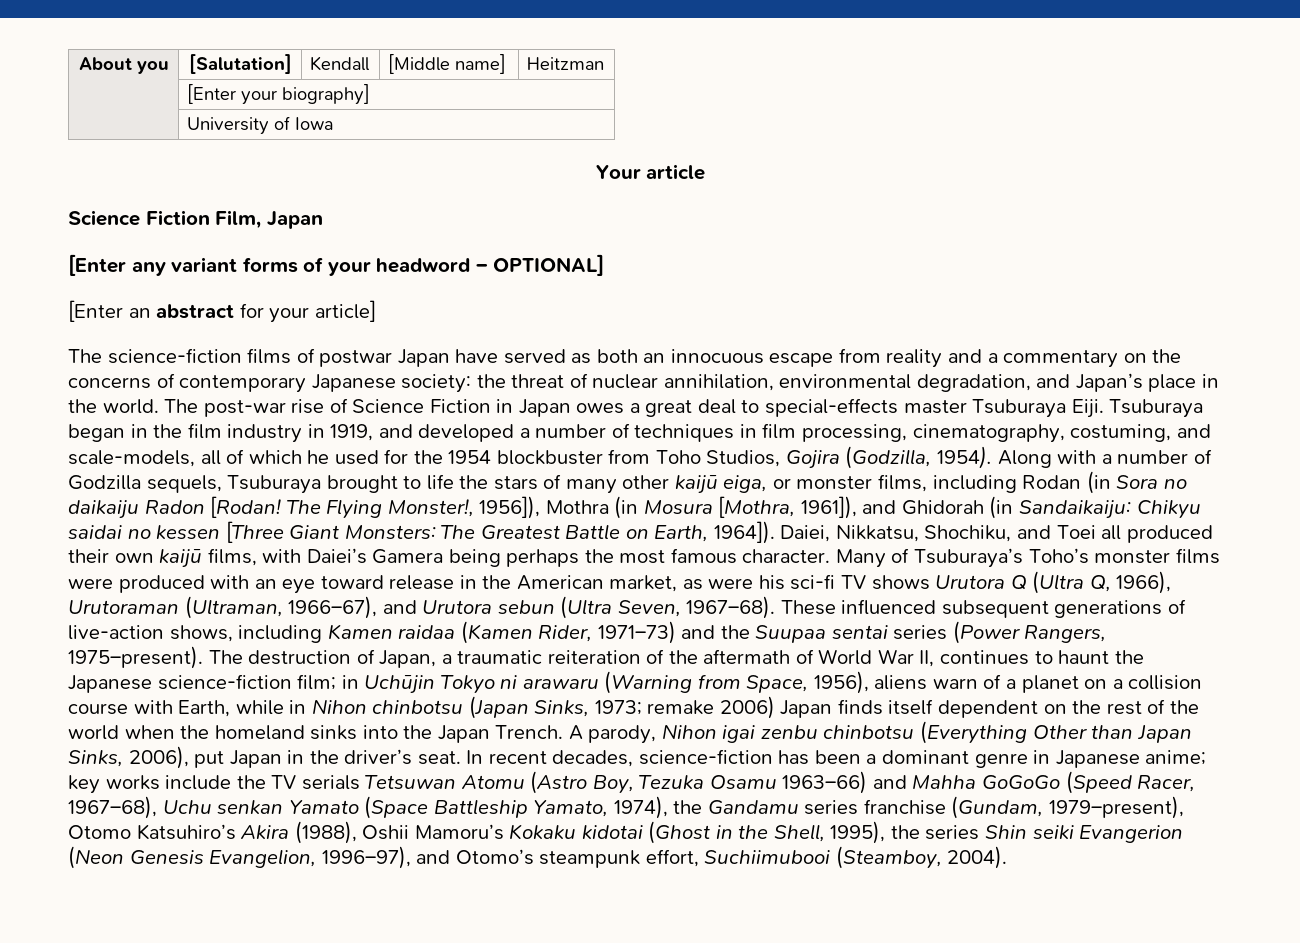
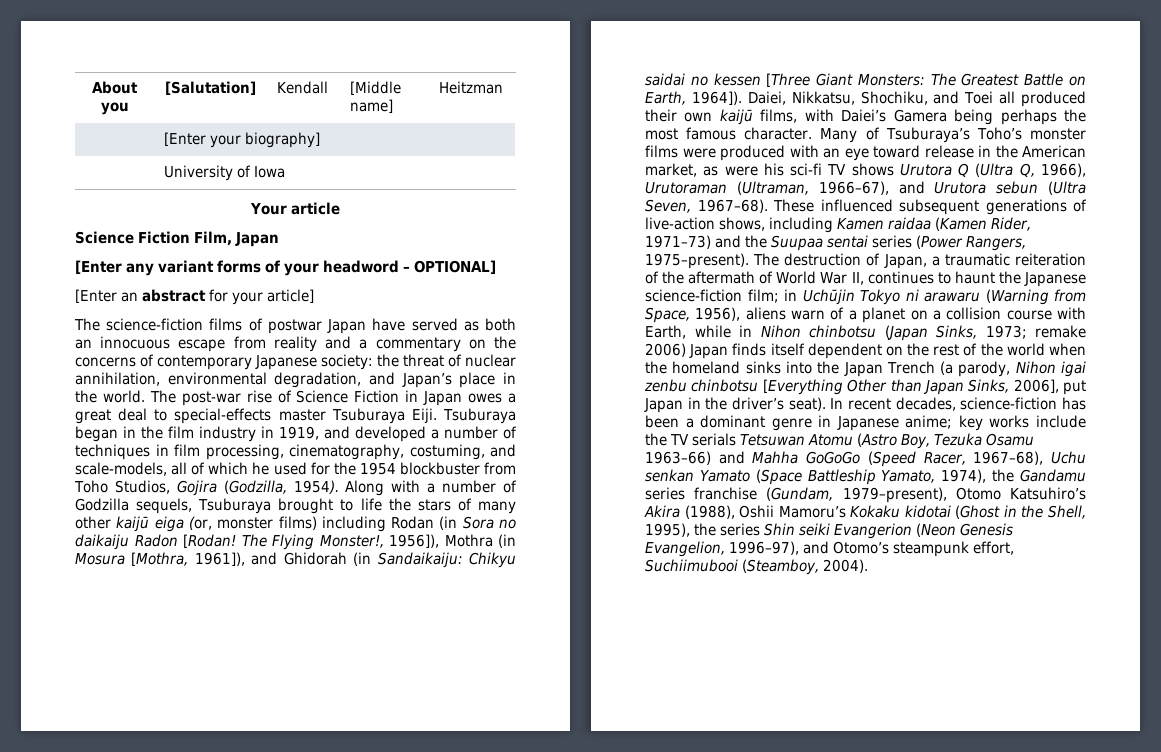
- Along with a number of Godzilla sequels, Tsuburaya brought to life the stars of many other kaijū eiga, or monster films, including Rodan (in Sora no daikaiju Radon [Rodan!
+ Along with a number of Godzilla sequels, Tsuburaya brought to life the stars of many other kaijū eiga (or, monster films) including Rodan (in Sora no daikaiju Radon [Rodan!
- remake 2006) Japan finds itself dependent on the rest of the world when the homeland sinks into the Japan Trench. A parody, Nihon igai zenbu chinbotsu (Everything Other than Japan Sinks, 2006), put Japan in the driver’s seat.
+ remake 2006) Japan finds itself dependent on the rest of the world when the homeland sinks into the Japan Trench (a parody, Nihon igai zenbu chinbotsu [Everything Other than Japan Sinks, 2006], put Japan in the driver’s seat).

